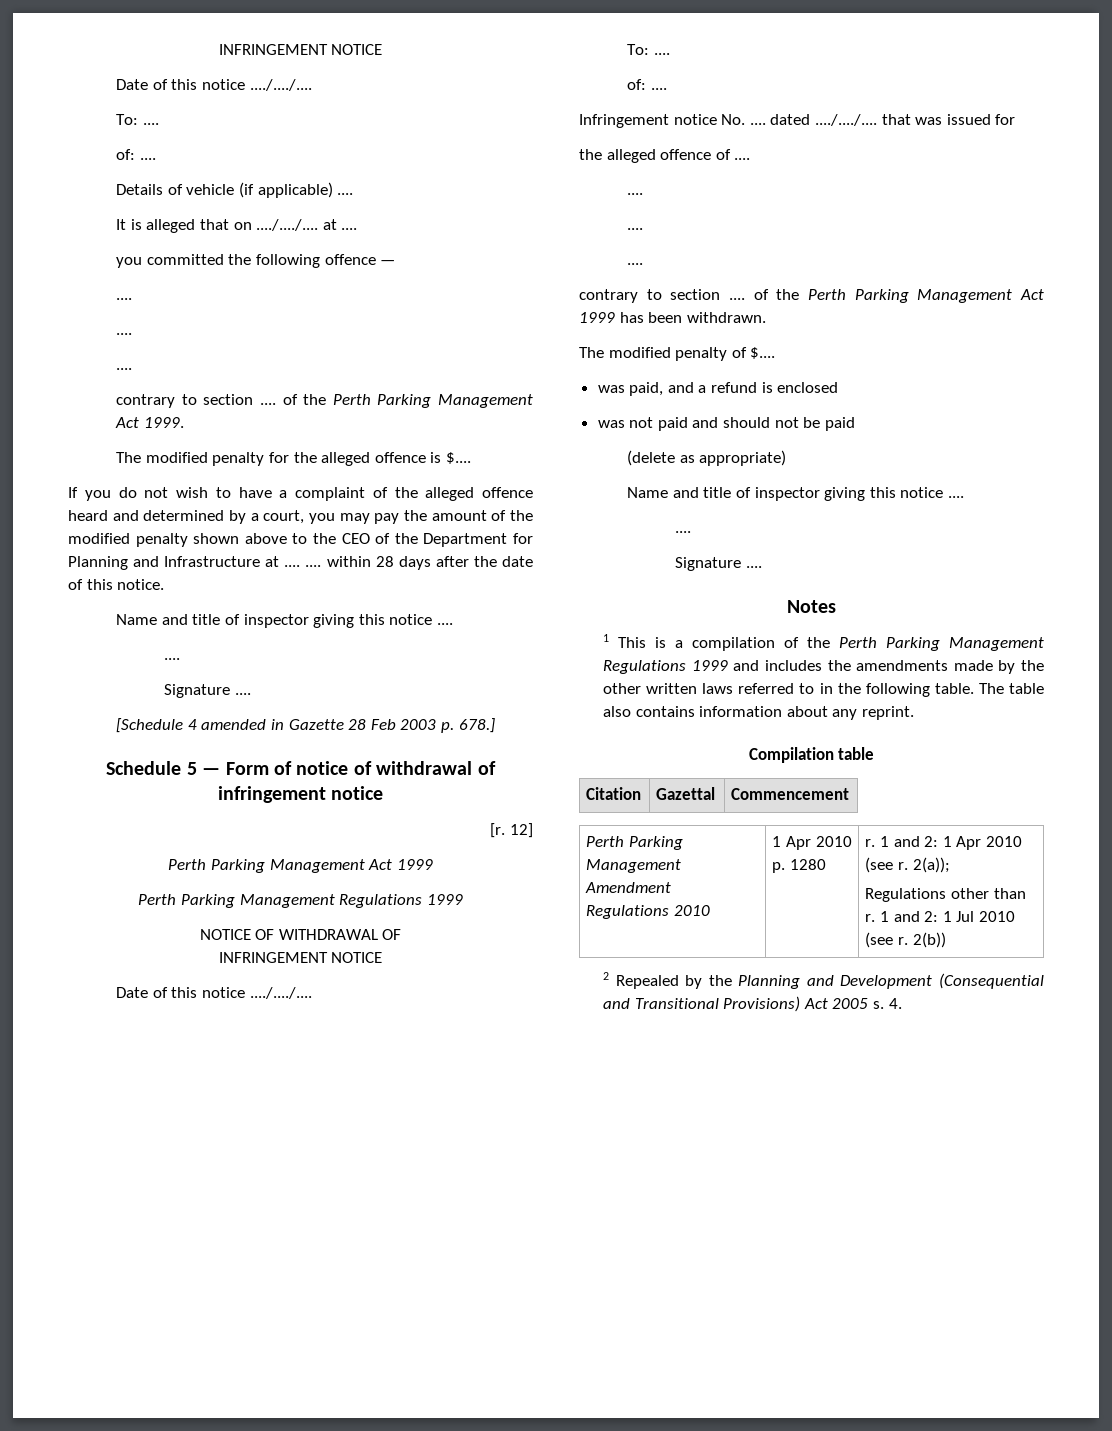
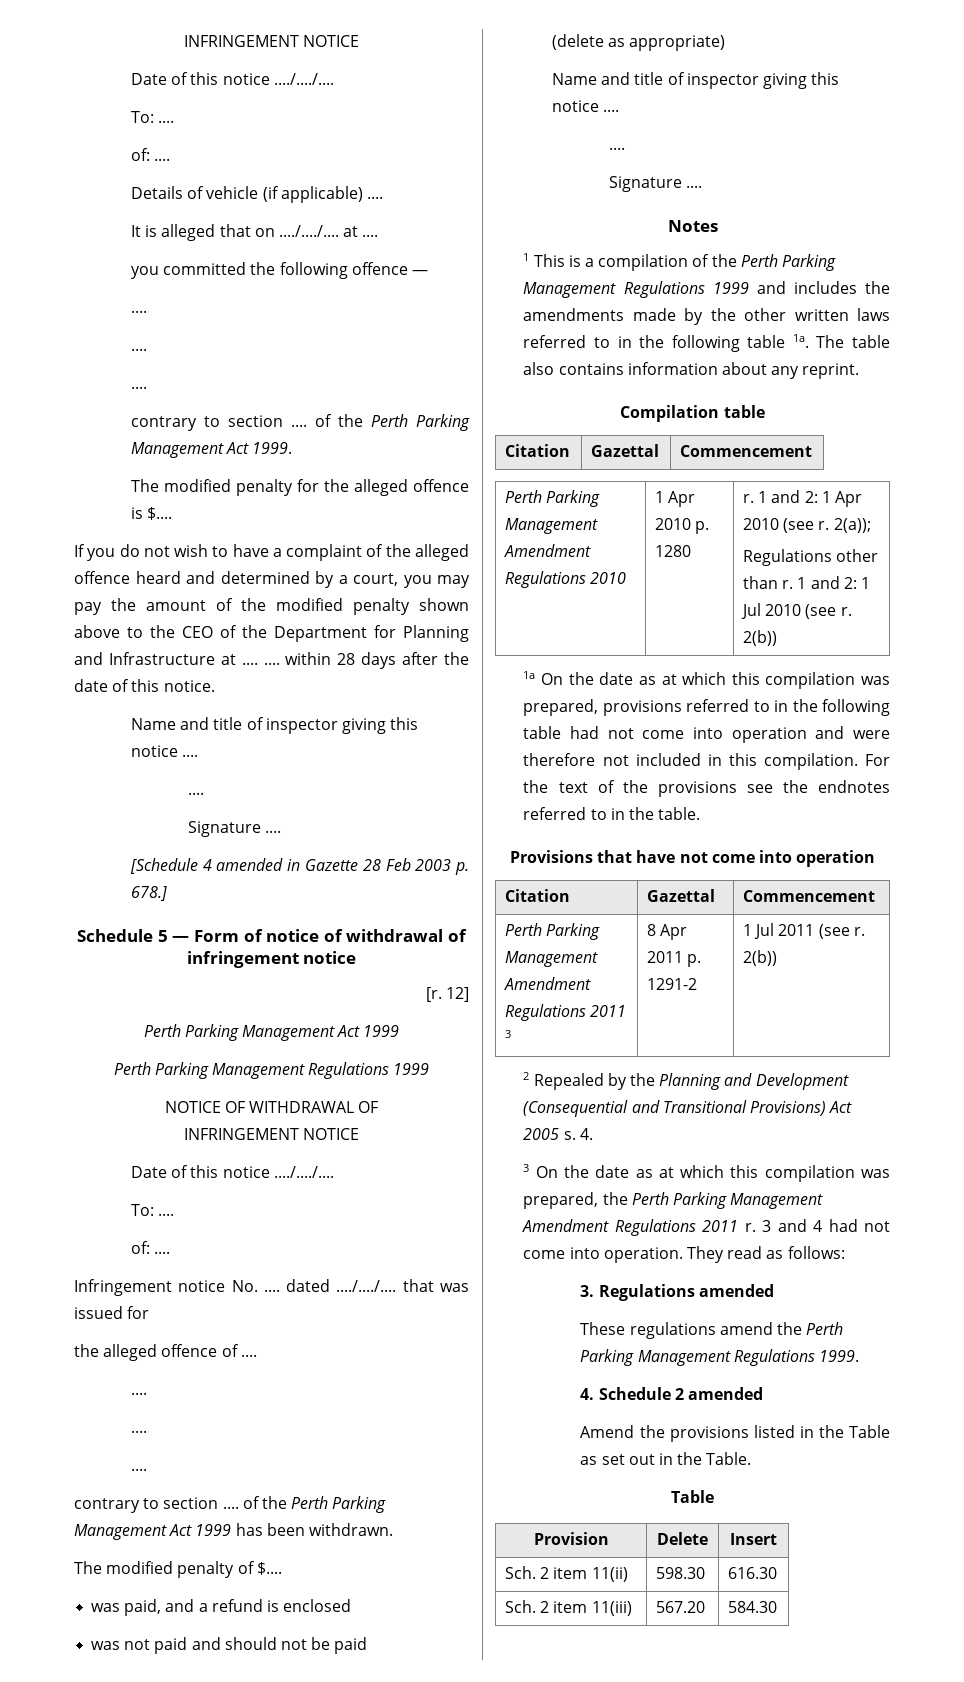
- 1 This is a compilation of the Perth Parking Management Regulations 1999 and includes the amendments made by the other written laws referred to in the following table.
+ 1 This is a compilation of the Perth Parking Management Regulations 1999 and includes the amendments made by the other written laws referred to in the following table 1a.
+ 1a On the date as at which this compilation was prepared, provisions referred to in the following table had not come into operation and were therefore not included in this compilation. For the text of the provisions see the endnotes referred to in the table.
+ Provisions that have not come into operation
+ Citation | Gazettal | Commencement
+ Perth Parking Management Amendment Regulations 2011 3 | 8 Apr 2011 p. 1291-2 | 1 Jul 2011 (see r. 2(b))
+ 3 On the date as at which this compilation was prepared, the Perth Parking Management Amendment Regulations 2011 r. 3 and 4 had not come into operation. They read as follows:
+ 3. Regulations amended
+ These regulations amend the Perth Parking Management Regulations 1999.
+ 4. Schedule 2 amended
+ Amend the provisions listed in the Table as set out in the Table.
+ Table
+ Provision | Delete | Insert
+ Sch. 2 item 11(ii) | 598.30 | 616.30
+ Sch. 2 item 11(iii) | 567.20 | 584.30

